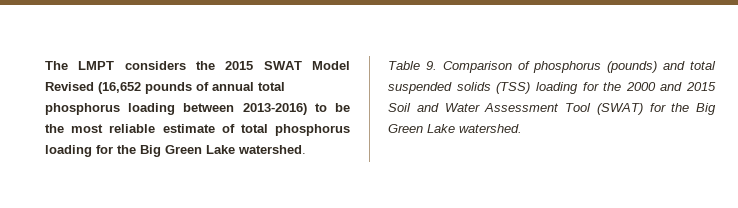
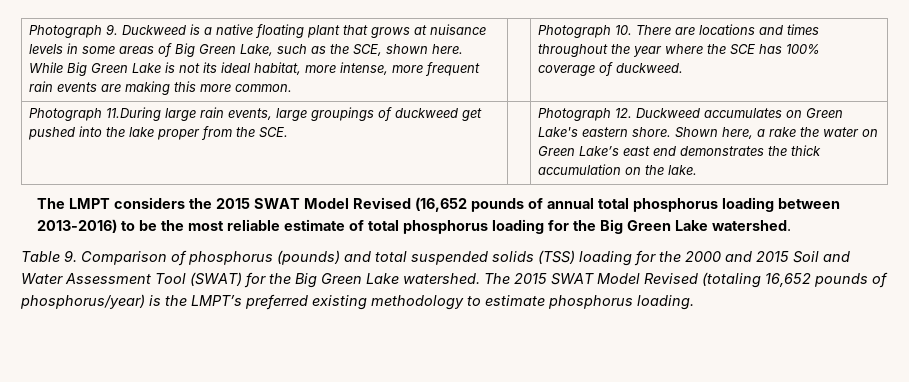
+ Photograph 9. Duckweed is a native floating plant that grows at nuisance levels in some areas of Big Green Lake, such as the SCE, shown here. While Big Green Lake is not its ideal habitat, more intense, more frequent rain events are making this more common. | | Photograph 10. There are locations and times throughout the year where the SCE has 100% coverage of duckweed.
+ Photograph 11.During large rain events, large groupings of duckweed get pushed into the lake proper from the SCE. | | Photograph 12. Duckweed accumulates on Green Lake's eastern shore. Shown here, a rake the water on Green Lake’s east end demonstrates the thick accumulation on the lake.
+ The 2015 SWAT Model Revised (totaling 16,652 pounds of phosphorus/year) is the LMPT’s preferred existing methodology to estimate phosphorus loading.

